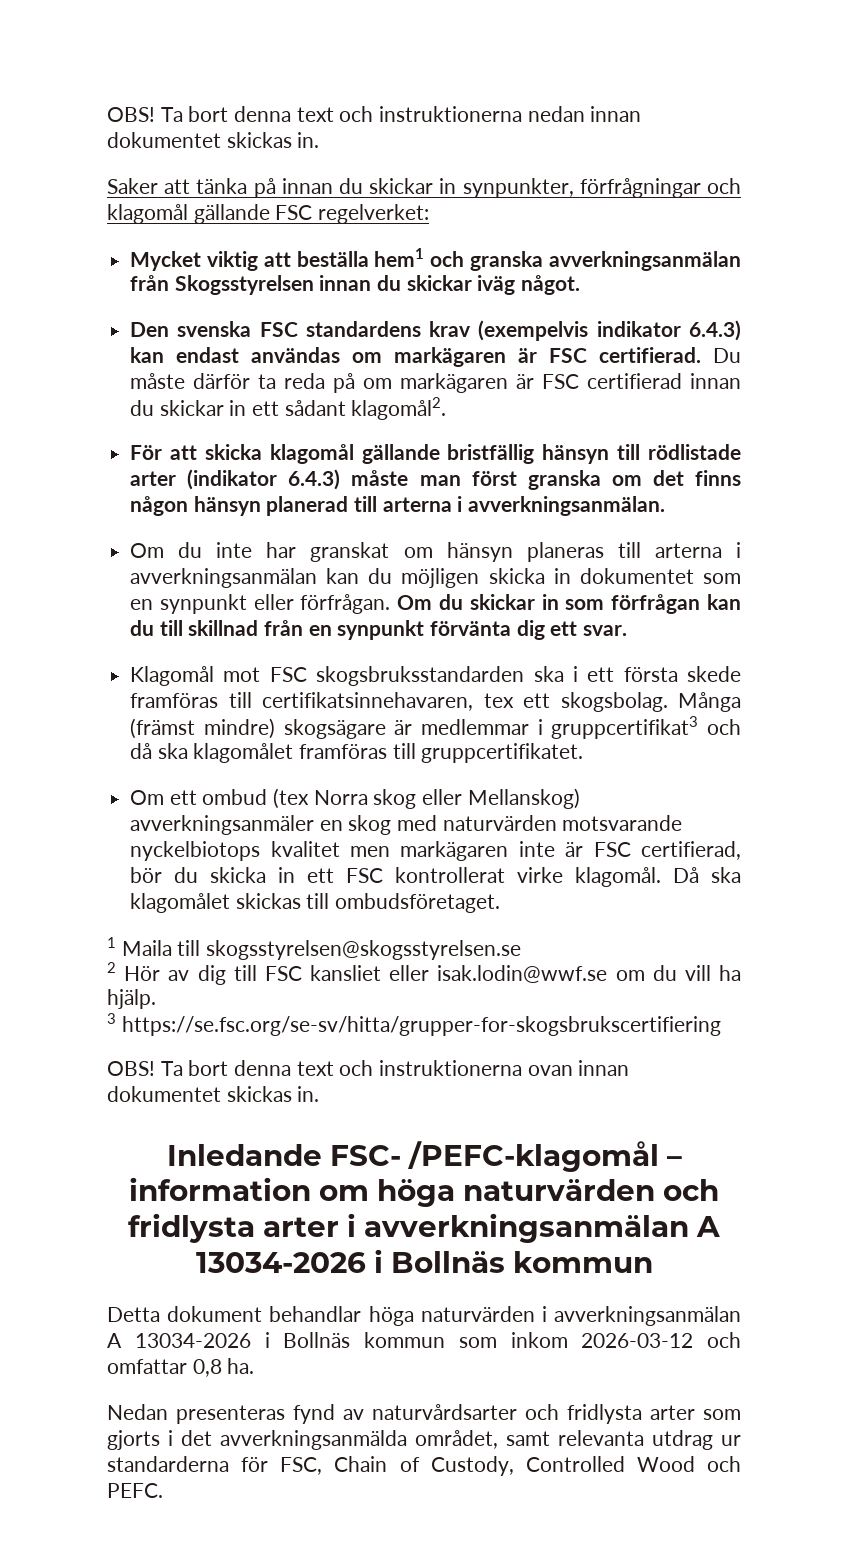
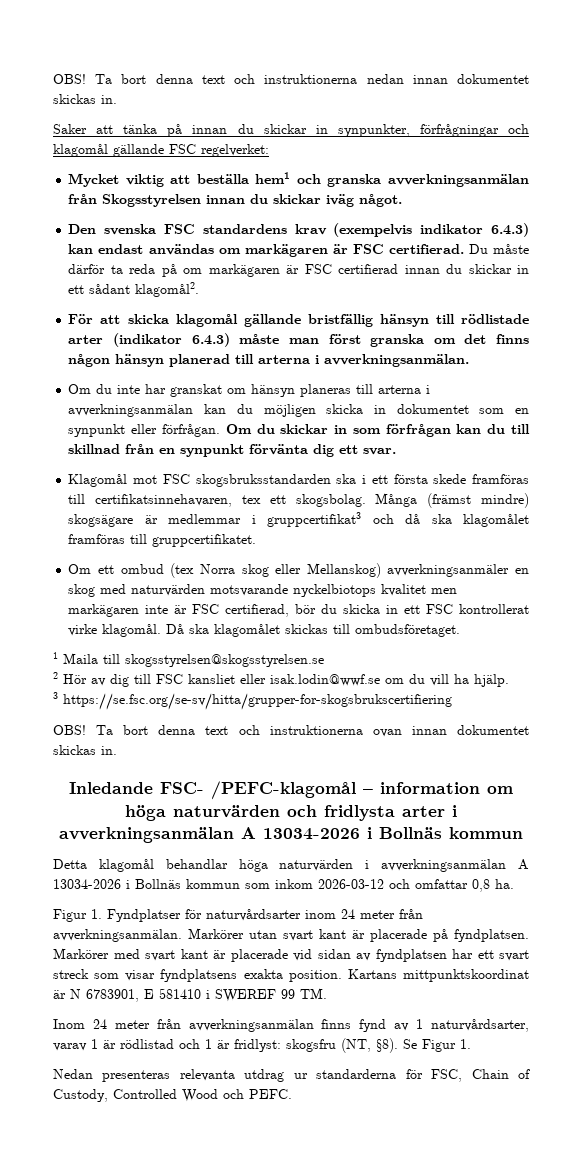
- Detta dokument behandlar höga naturvärden i avverkningsanmälan A 13034-2026 i Bollnäs kommun som inkom 2026-03-12 och omfattar 0,8 ha.
+ Detta klagomål behandlar höga naturvärden i avverkningsanmälan A 13034-2026 i Bollnäs kommun som inkom 2026-03-12 och omfattar 0,8 ha.
- Nedan presenteras fynd av naturvårdsarter och fridlysta arter som gjorts i det avverkningsanmälda området, samt relevanta utdrag ur standarderna för FSC, Chain of Custody, Controlled Wood och PEFC.
+ Figur 1. Fyndplatser för naturvårdsarter inom 24 meter från avverkningsanmälan. Markörer utan svart kant är placerade på fyndplatsen. Markörer med svart kant är placerade vid sidan av fyndplatsen har ett svart streck som visar fyndplatsens exakta position. Kartans mittpunktskoordinat är N 6783901, E 581410 i SWEREF 99 TM.
+ Inom 24 meter från avverkningsanmälan finns fynd av 1 naturvårdsarter, varav 1 är rödlistad och 1 är fridlyst: skogsfru (NT, §8). Se Figur 1.
+ Nedan presenteras relevanta utdrag ur standarderna för FSC, Chain of Custody, Controlled Wood och PEFC.

